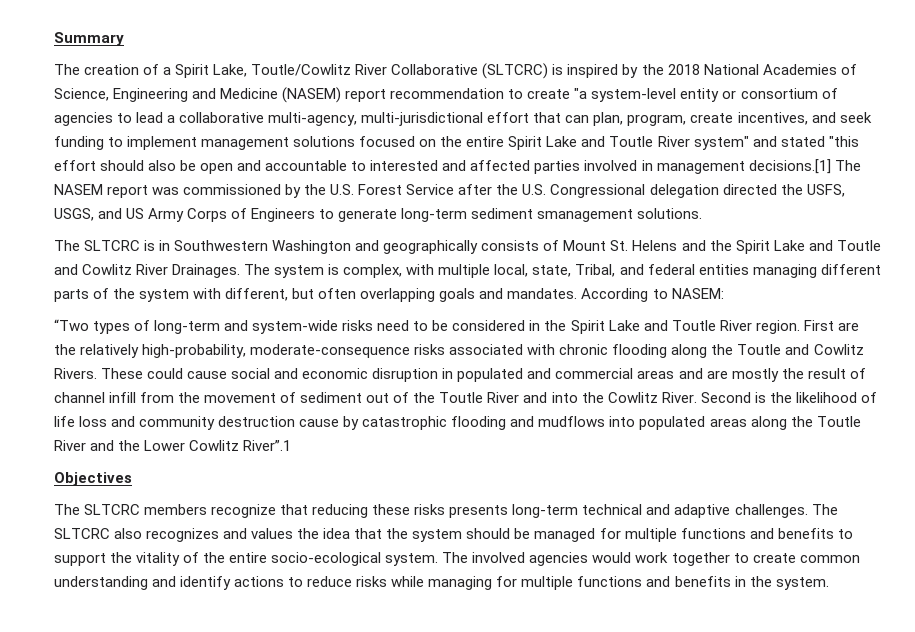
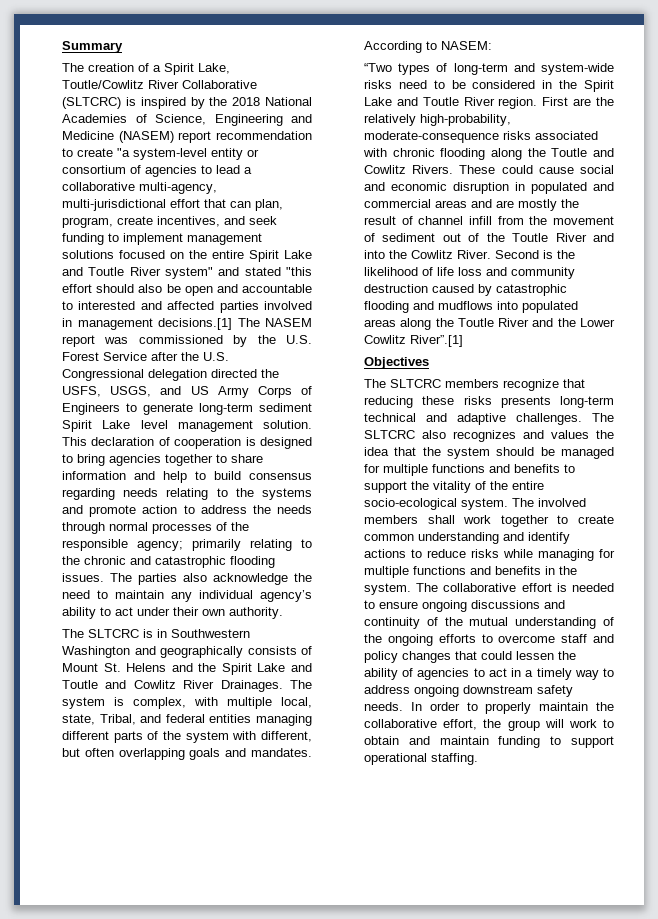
- The creation of a Spirit Lake, Toutle/Cowlitz River Collaborative (SLTCRC) is inspired by the 2018 National Academies of Science, Engineering and Medicine (NASEM) report recommendation to create "a system-level entity or consortium of agencies to lead a collaborative multi-agency, multi-jurisdictional effort that can plan, program, create incentives, and seek funding to implement management solutions focused on the entire Spirit Lake and Toutle River system" and stated "this effort should also be open and accountable to interested and affected parties involved in management decisions.[1] The NASEM report was commissioned by the U.S. Forest Service after the U.S. Congressional delegation directed the USFS, USGS, and US Army Corps of Engineers to generate long-term sediment smanagement solutions.
+ The creation of a Spirit Lake, Toutle/Cowlitz River Collaborative (SLTCRC) is inspired by the 2018 National Academies of Science, Engineering and Medicine (NASEM) report recommendation to create "a system-level entity or consortium of agencies to lead a collaborative multi-agency, multi-jurisdictional effort that can plan, program, create incentives, and seek funding to implement management solutions focused on the entire Spirit Lake and Toutle River system" and stated "this effort should also be open and accountable to interested and affected parties involved in management decisions.[1] The NASEM report was commissioned by the U.S. Forest Service after the U.S. Congressional delegation directed the USFS, USGS, and US Army Corps of Engineers to generate long-term sediment Spirit Lake level management solution. This declaration of cooperation is designed to bring agencies together to share information and help to build consensus regarding needs relating to the systems and promote action to address the needs through normal processes of the responsible agency; primarily relating to the chronic and catastrophic flooding issues. The parties also acknowledge the need to maintain any individual agency’s ability to act under their own authority.
- Second is the likelihood of life loss and community destruction cause by catastrophic flooding and mudflows into populated areas along the Toutle River and the Lower Cowlitz River”.1
+ Second is the likelihood of life loss and community destruction caused by catastrophic flooding and mudflows into populated areas along the Toutle River and the Lower Cowlitz River”.[1]
- The involved agencies would work together to create common understanding and identify actions to reduce risks while managing for multiple functions and benefits in the system.
+ The involved members shall work together to create common understanding and identify actions to reduce risks while managing for multiple functions and benefits in the system.
+ The collaborative effort is needed to ensure ongoing discussions and continuity of the mutual understanding of the ongoing efforts to overcome staff and policy changes that could lessen the ability of agencies to act in a timely way to address ongoing downstream safety needs. In order to properly maintain the collaborative effort, the group will work to obtain and maintain funding to support operational staffing.

